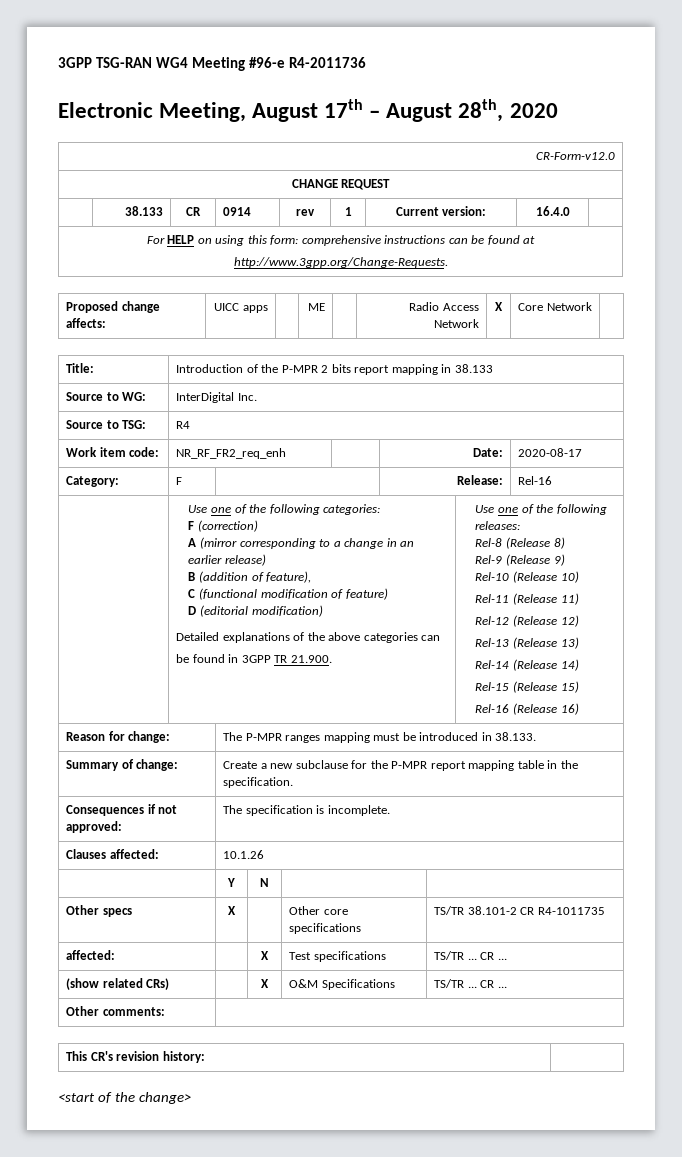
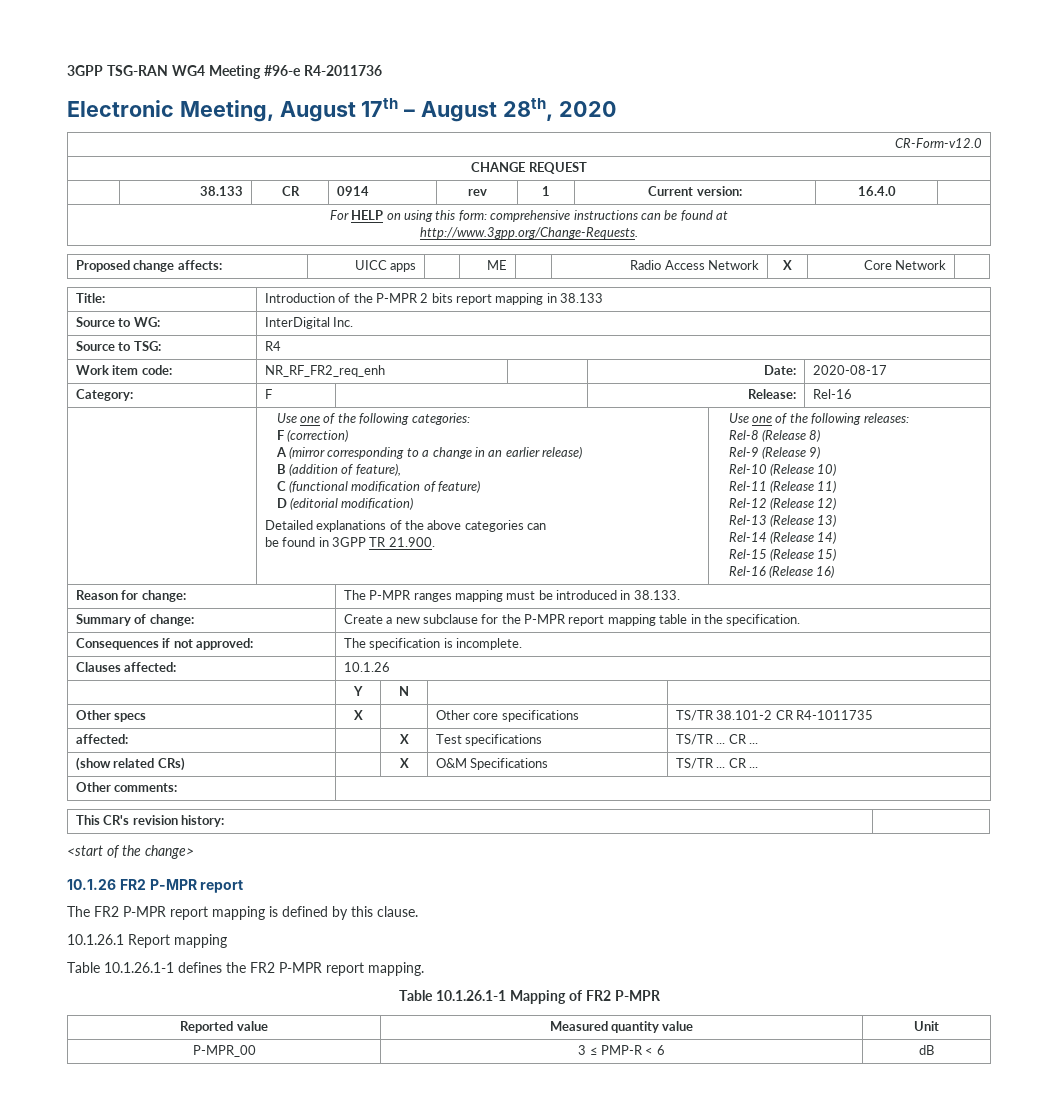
+ 10.1.26 FR2 P-MPR report
+ The FR2 P-MPR report mapping is defined by this clause.
+ 10.1.26.1 Report mapping
+ Table 10.1.26.1-1 defines the FR2 P-MPR report mapping.
+ Table 10.1.26.1-1 Mapping of FR2 P-MPR
+ Reported value | Measured quantity value | Unit
+ P-MPR_00 | 3 ≤ PMP-R < 6 | dB

